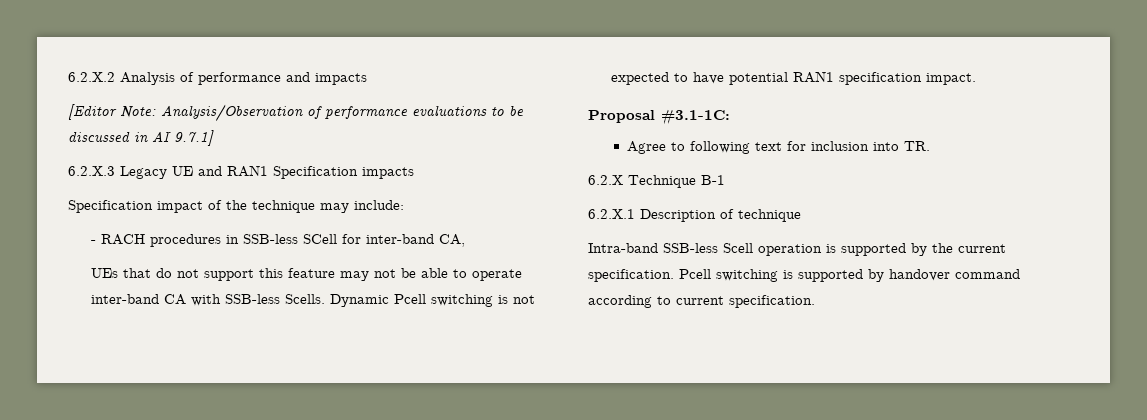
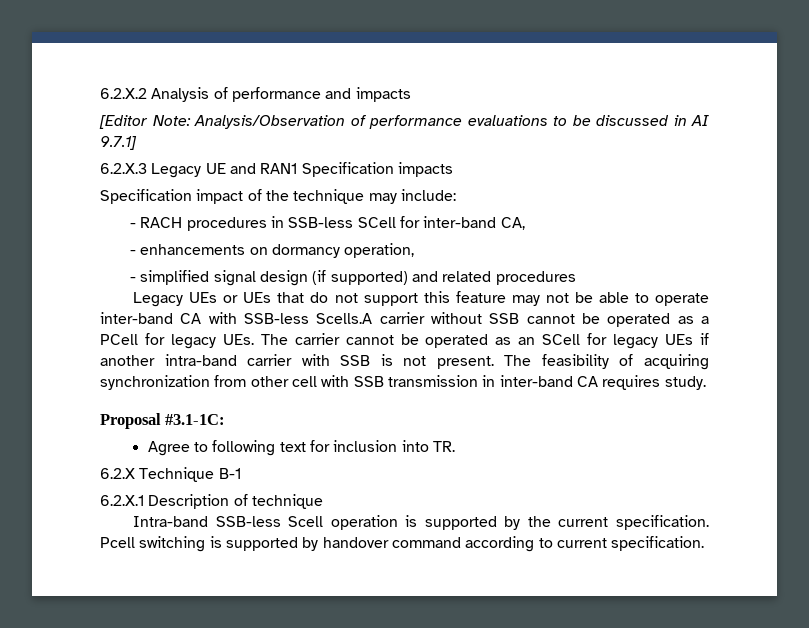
- UEs that do not support this feature may not be able to operate inter-band CA with SSB-less Scells. Dynamic Pcell switching is not expected to have potential RAN1 specification impact.
+ - enhancements on dormancy operation,
+ - simplified signal design (if supported) and related procedures
+ Legacy UEs or UEs that do not support this feature may not be able to operate inter-band CA with SSB-less Scells.A carrier without SSB cannot be operated as a PCell for legacy UEs. The carrier cannot be operated as an SCell for legacy UEs if another intra-band carrier with SSB is not present. The feasibility of acquiring synchronization from other cell with SSB transmission in inter-band CA requires study.

